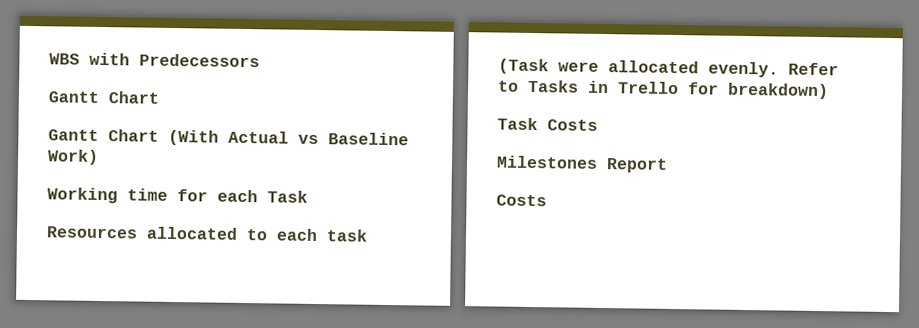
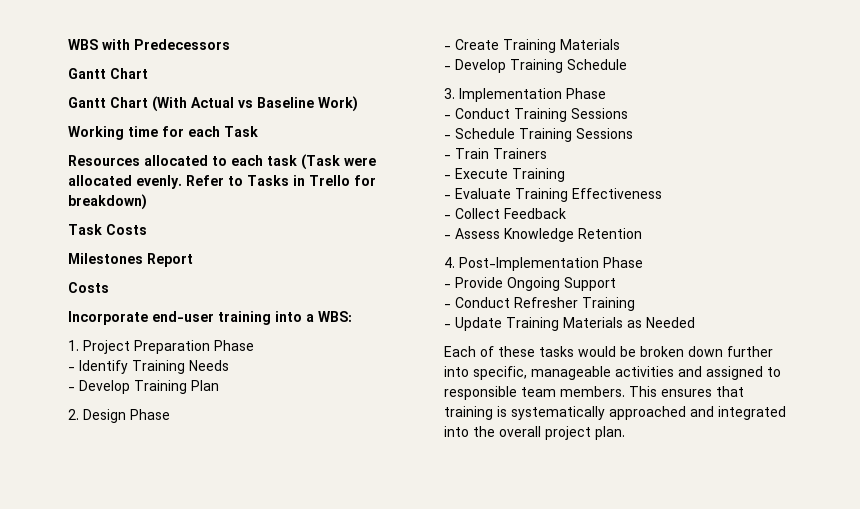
+ Incorporate end-user training into a WBS:
+ 1. Project Preparation Phase
+ - Identify Training Needs
+ - Develop Training Plan
+ 2. Design Phase
+ - Create Training Materials
+ - Develop Training Schedule
+ 3. Implementation Phase
+ - Conduct Training Sessions
+ - Schedule Training Sessions
+ - Train Trainers
+ - Execute Training
+ - Evaluate Training Effectiveness
+ - Collect Feedback
+ - Assess Knowledge Retention
+ 4. Post-Implementation Phase
+ - Provide Ongoing Support
+ - Conduct Refresher Training
+ - Update Training Materials as Needed
+ Each of these tasks would be broken down further into specific, manageable activities and assigned to responsible team members. This ensures that training is systematically approached and integrated into the overall project plan.

